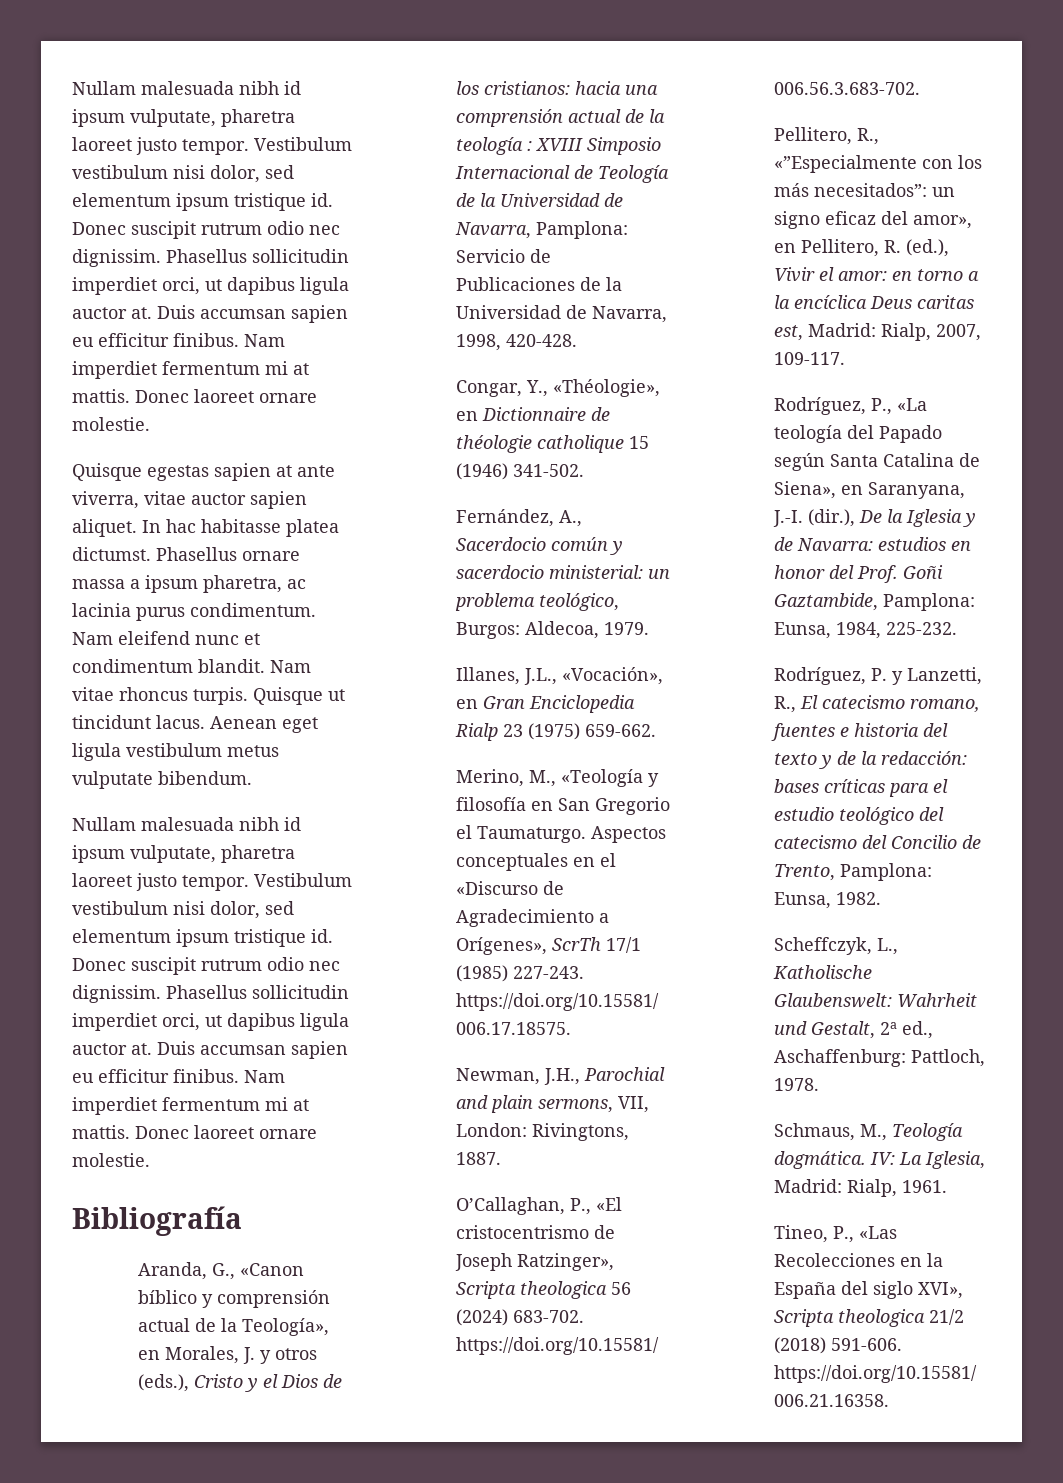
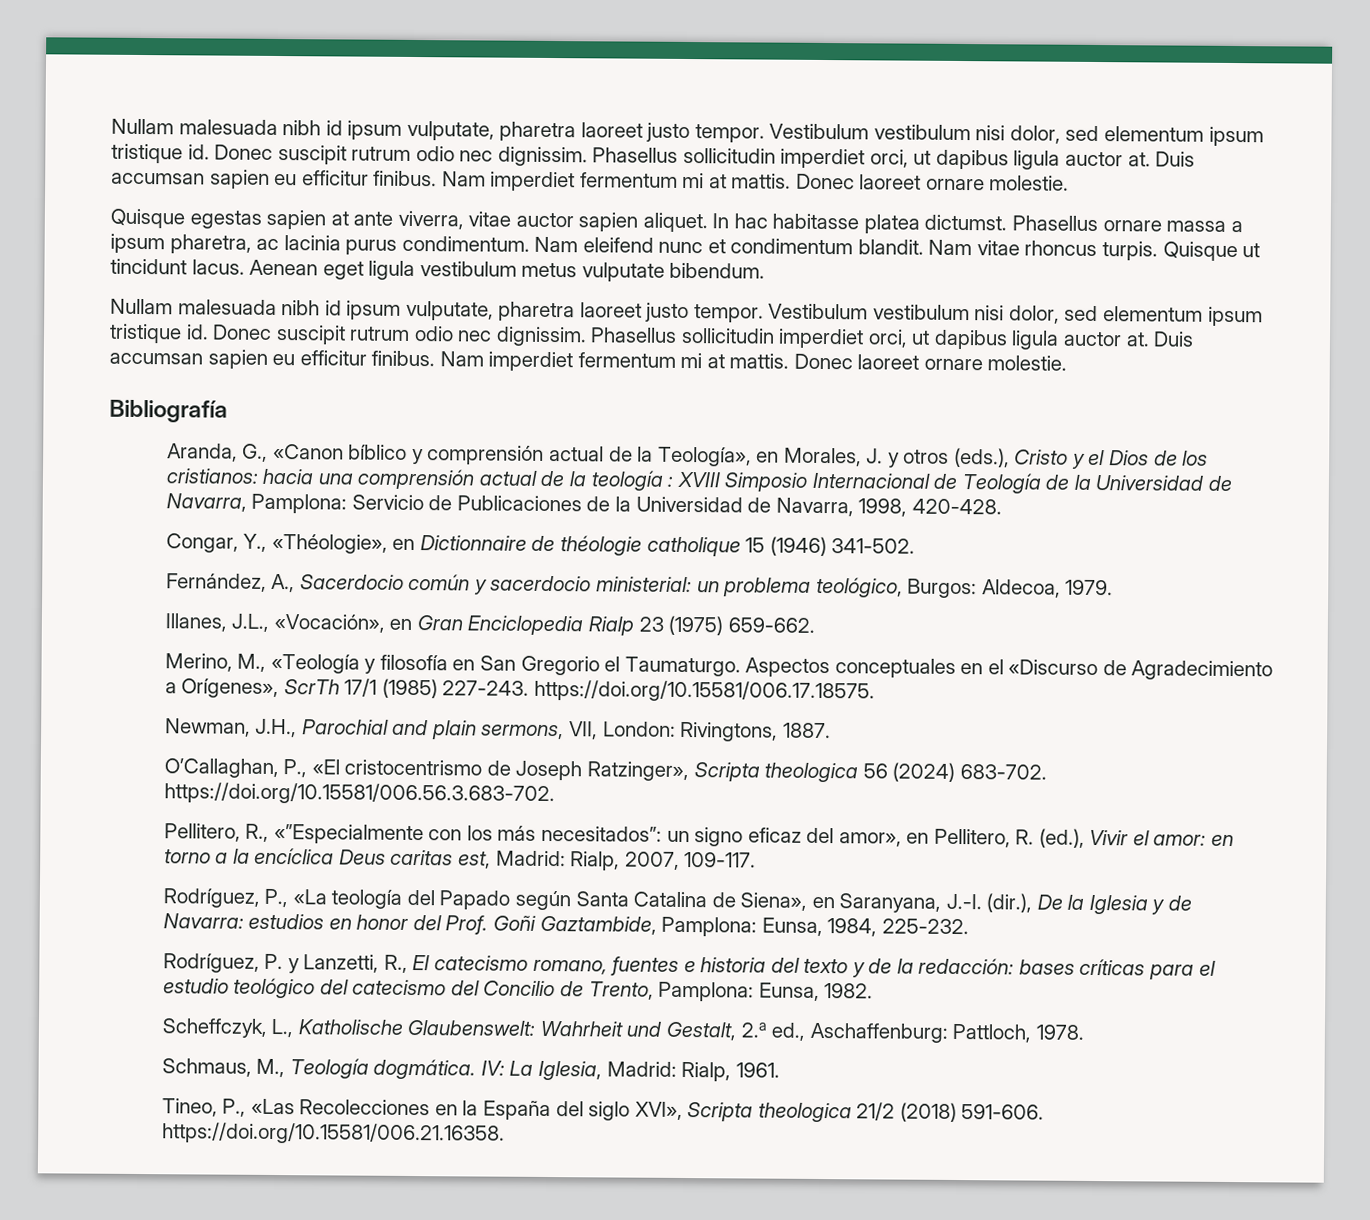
- Scheffczyk, L., Katholische Glaubenswelt: Wahrheit und Gestalt, 2a ed., Aschaffenburg: Pattloch, 1978.
+ Scheffczyk, L., Katholische Glaubenswelt: Wahrheit und Gestalt, 2.a ed., Aschaffenburg: Pattloch, 1978.

